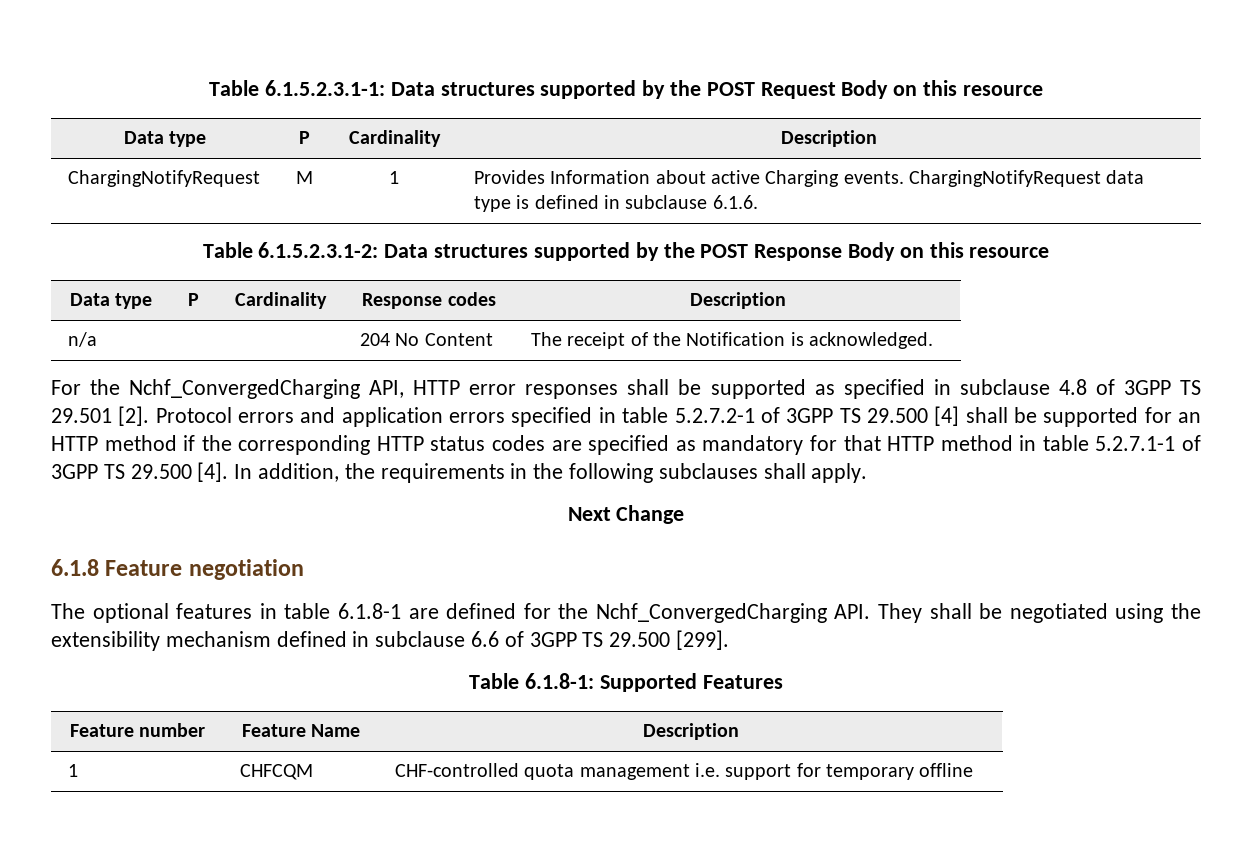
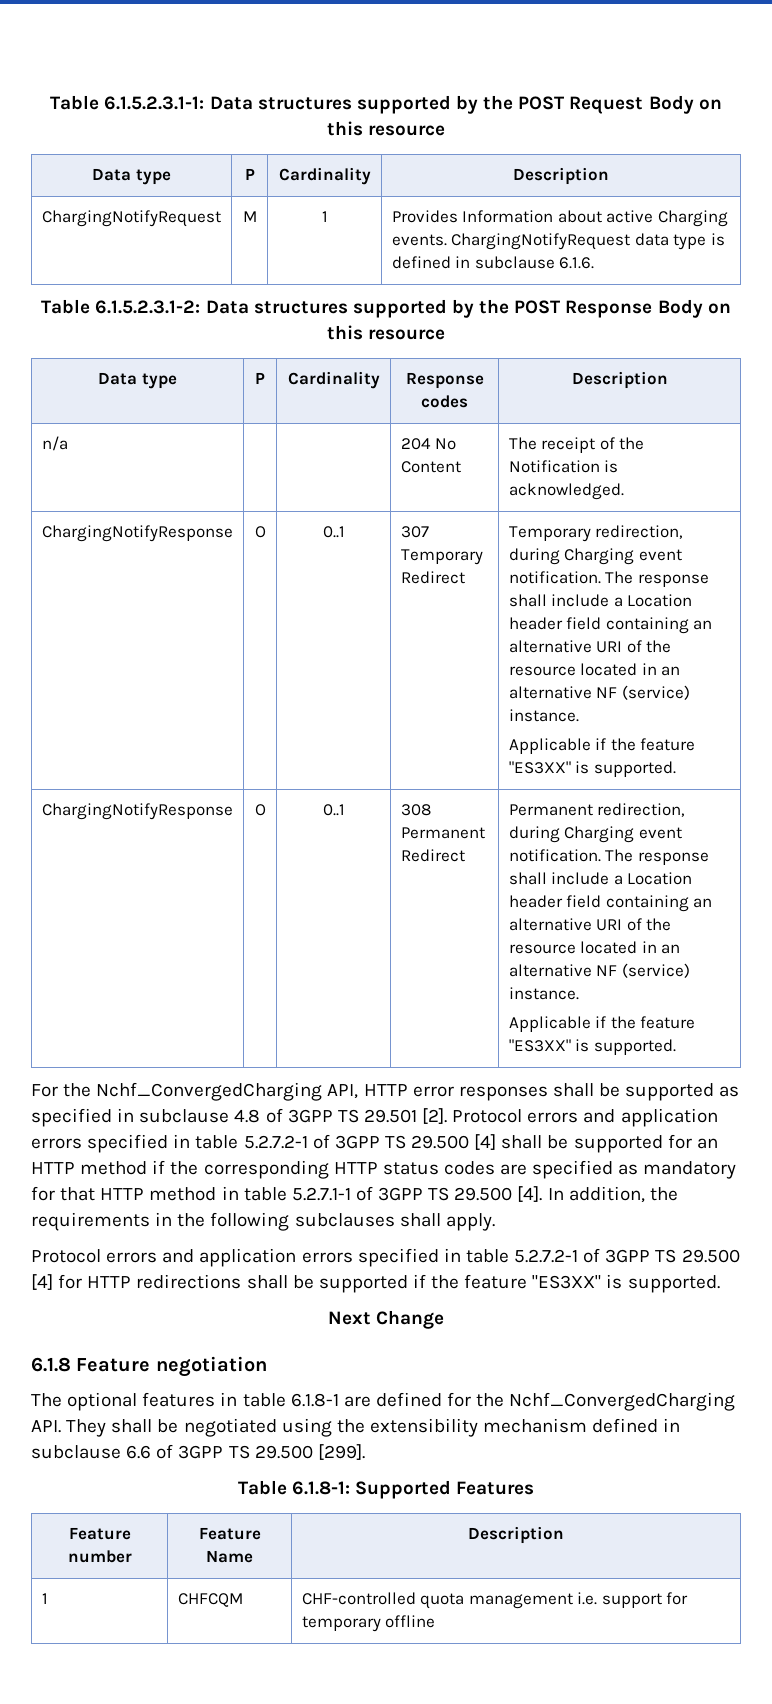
+ ChargingNotifyResponse | O | 0..1 | 307 Temporary Redirect | Temporary redirection, during Charging event notification. The response shall include a Location header field containing an alternative URI of the resource located in an alternative NF (service) instance.
+ Applicable if the feature "ES3XX" is supported.
+ ChargingNotifyResponse | O | 0..1 | 308 Permanent Redirect | Permanent redirection, during Charging event notification. The response shall include a Location header field containing an alternative URI of the resource located in an alternative NF (service) instance.
+ Applicable if the feature "ES3XX" is supported.
+ Protocol errors and application errors specified in table 5.2.7.2-1 of 3GPP TS 29.500 [4] for HTTP redirections shall be supported if the feature "ES3XX" is supported.

